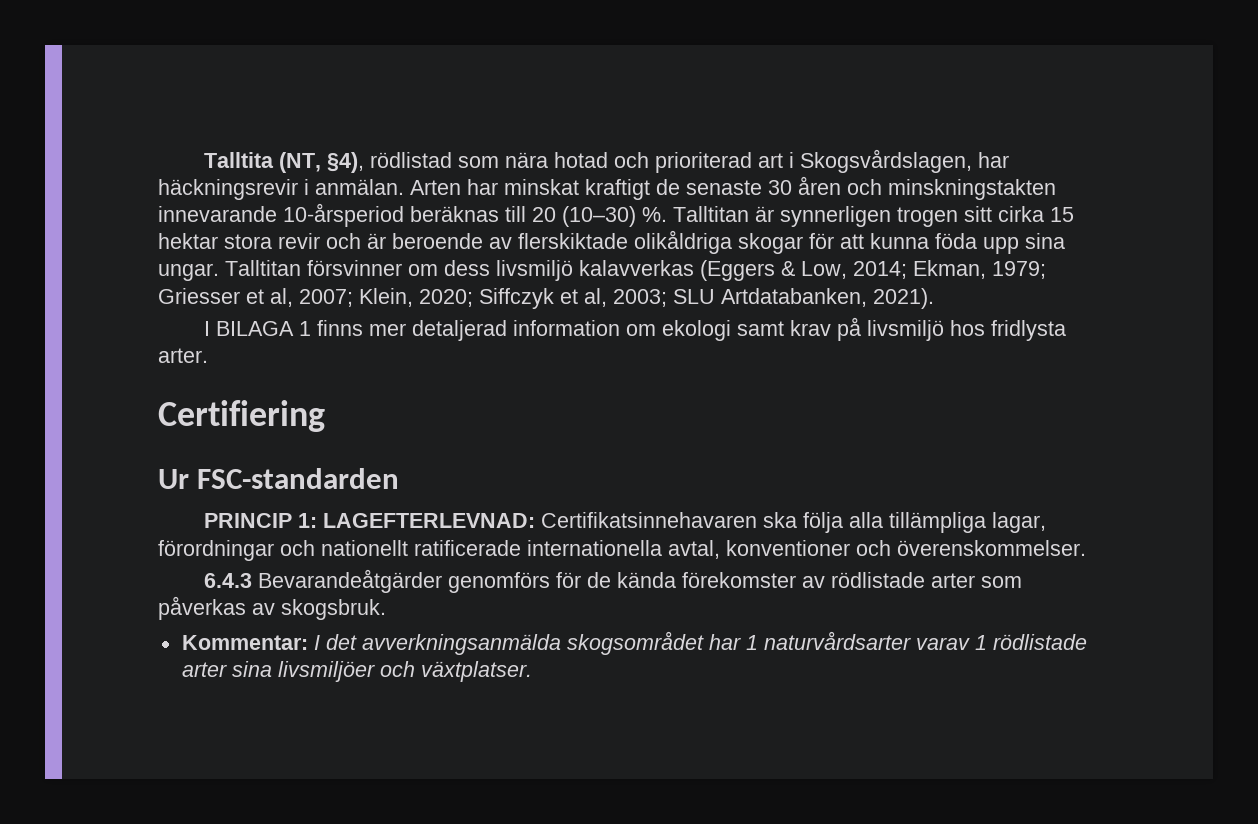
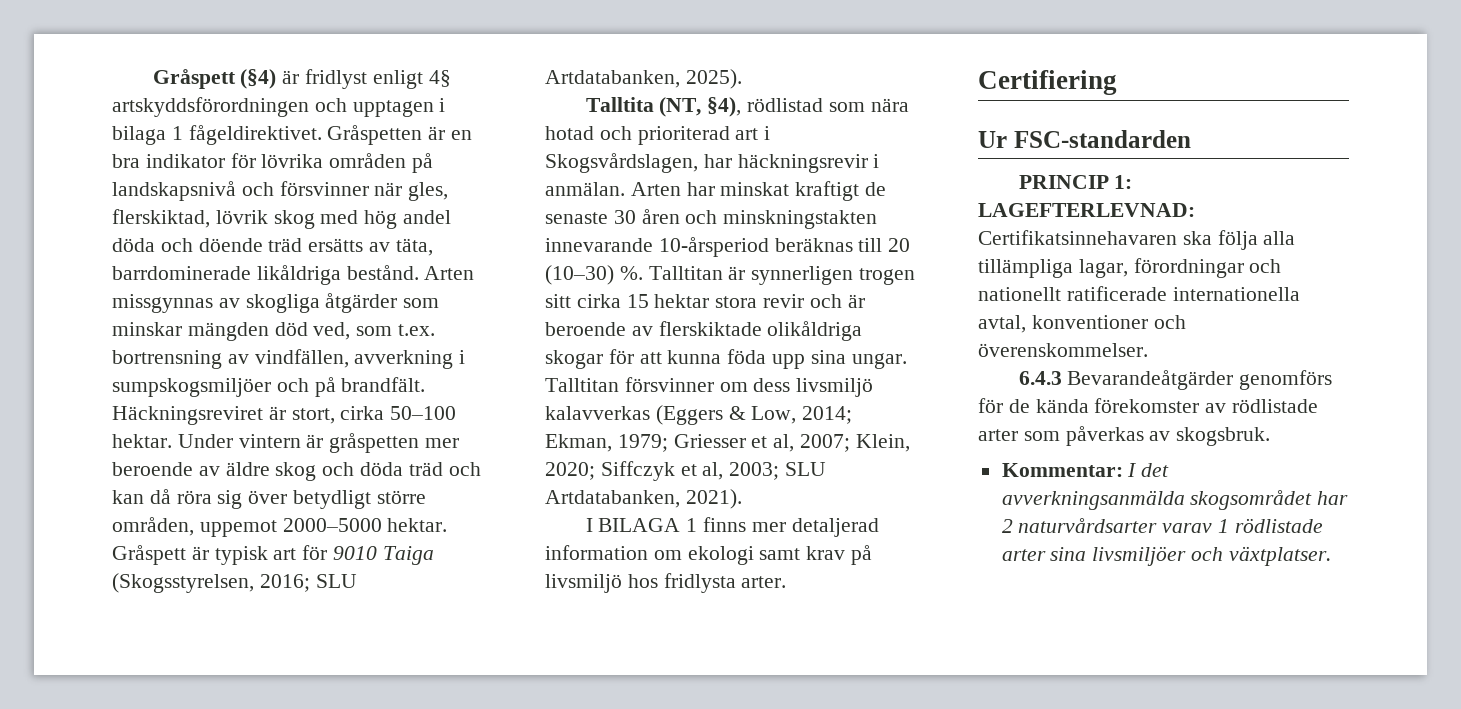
+ Gråspett (§4) är fridlyst enligt 4§ artskyddsförordningen och upptagen i bilaga 1 fågeldirektivet. Gråspetten är en bra indikator för lövrika områden på landskapsnivå och försvinner när gles, flerskiktad, lövrik skog med hög andel döda och döende träd ersätts av täta, barrdominerade likåldriga bestånd. Arten missgynnas av skogliga åtgärder som minskar mängden död ved, som t.ex. bortrensning av vindfällen, avverkning i sumpskogsmiljöer och på brandfält. Häckningsreviret är stort, cirka 50–100 hektar. Under vintern är gråspetten mer beroende av äldre skog och döda träd och kan då röra sig över betydligt större områden, uppemot 2000–5000 hektar. Gråspett är typisk art för 9010 Taiga (Skogsstyrelsen, 2016; SLU Artdatabanken, 2025).
- Kommentar: I det avverkningsanmälda skogsområdet har 1 naturvårdsarter varav 1 rödlistade arter sina livsmiljöer och växtplatser.
+ Kommentar: I det avverkningsanmälda skogsområdet har 2 naturvårdsarter varav 1 rödlistade arter sina livsmiljöer och växtplatser.

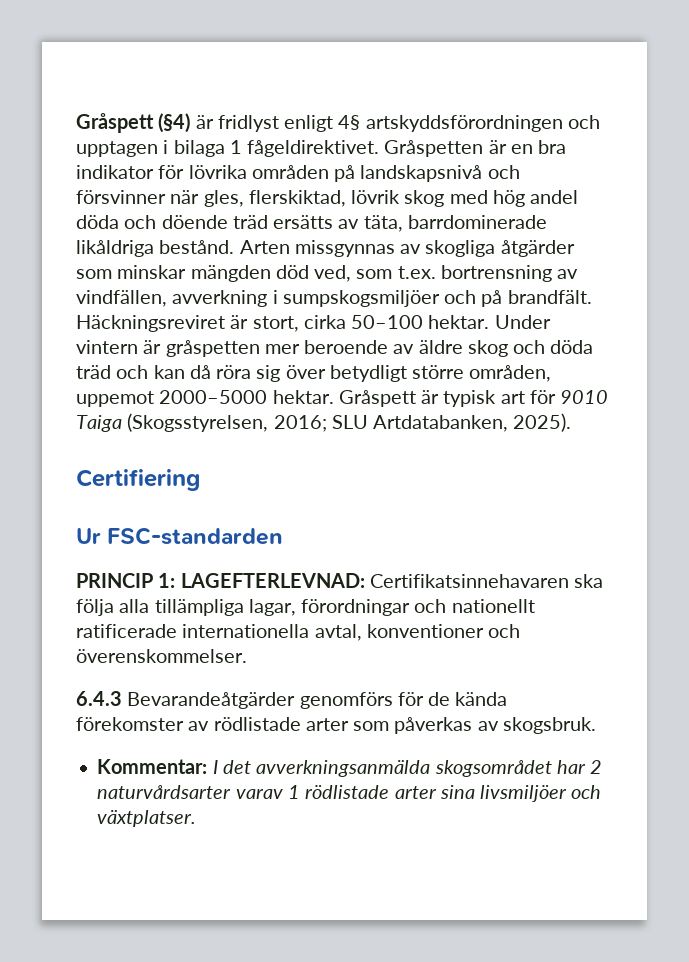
- Talltita (NT, §4), rödlistad som nära hotad och prioriterad art i Skogsvårdslagen, har häckningsrevir i anmälan. Arten har minskat kraftigt de senaste 30 åren och minskningstakten innevarande 10-årsperiod beräknas till 20 (10–30) %. Talltitan är synnerligen trogen sitt cirka 15 hektar stora revir och är beroende av flerskiktade olikåldriga skogar för att kunna föda upp sina ungar. Talltitan försvinner om dess livsmiljö kalavverkas (Eggers & Low, 2014; Ekman, 1979; Griesser et al, 2007; Klein, 2020; Siffczyk et al, 2003; SLU Artdatabanken, 2021).
- I BILAGA 1 finns mer detaljerad information om ekologi samt krav på livsmiljö hos fridlysta arter.

